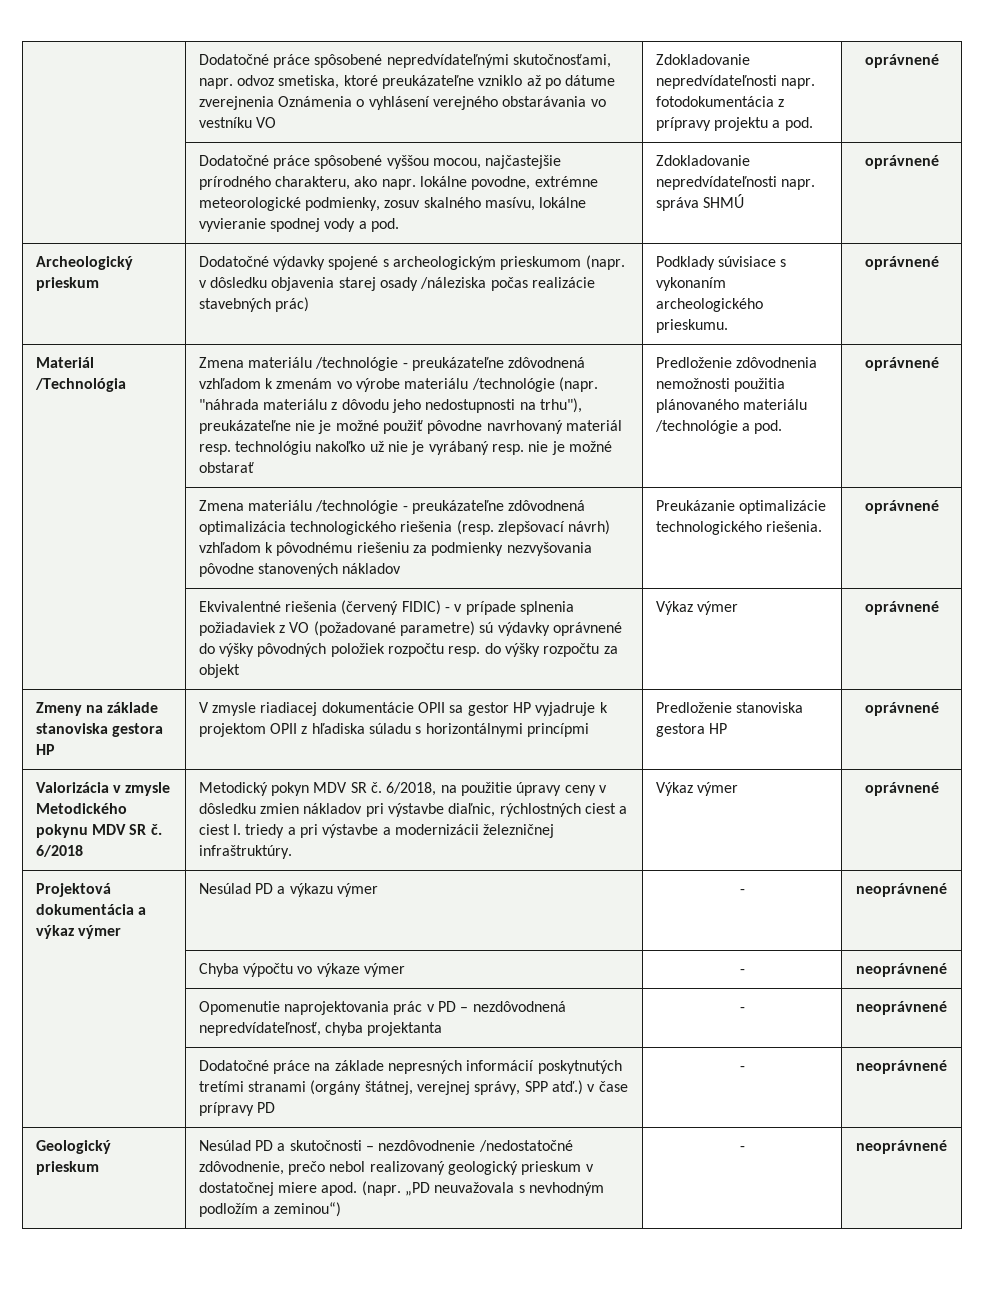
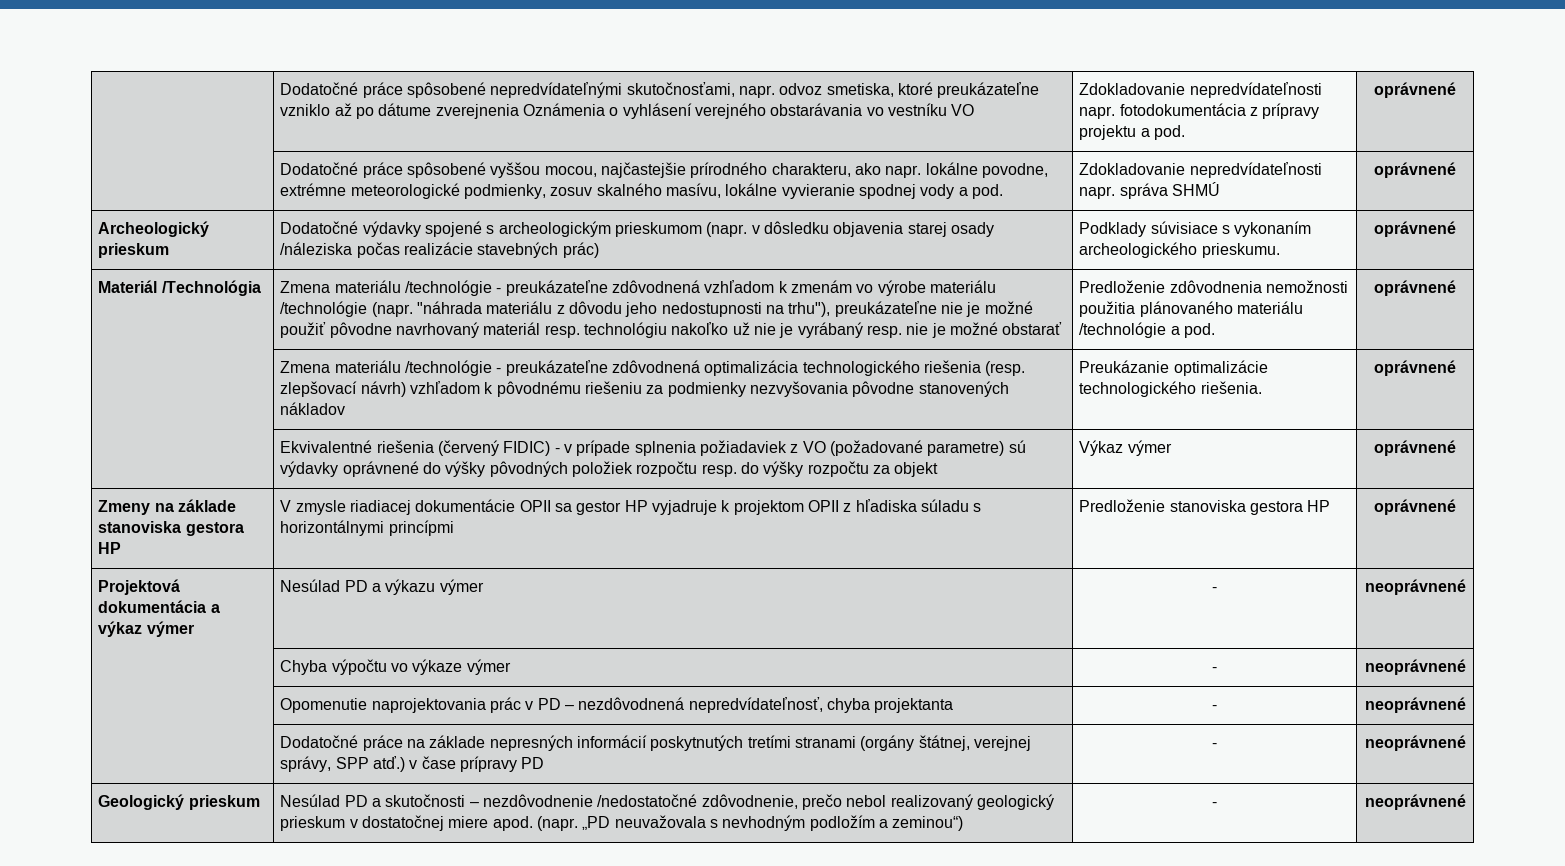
- Valorizácia v zmysle Metodického pokynu MDV SR č. 6/2018 | Metodický pokyn MDV SR č. 6/2018, na použitie úpravy ceny v dôsledku zmien nákladov pri výstavbe diaľnic, rýchlostných ciest a ciest I. triedy a pri výstavbe a modernizácii železničnej infraštruktúry. | Výkaz výmer | oprávnené

